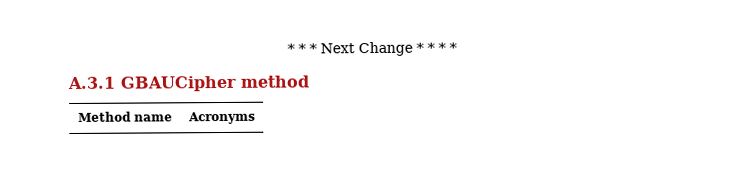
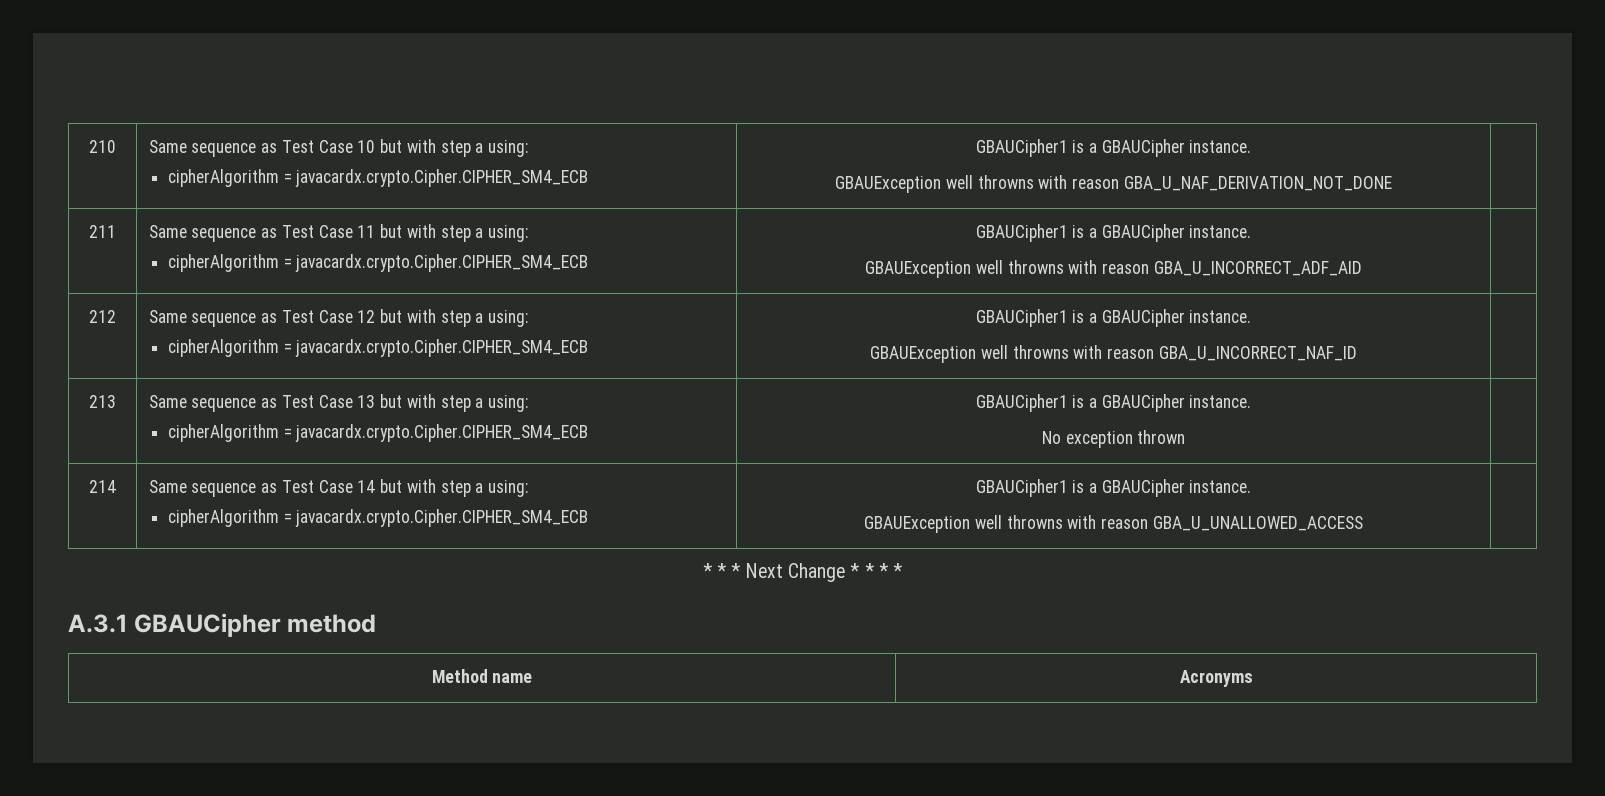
+ 210 | Same sequence as Test Case 10 but with step a using:
+ cipherAlgorithm = javacardx.crypto.Cipher.CIPHER_SM4_ECB | GBAUCipher1 is a GBAUCipher instance.
+ GBAUException well throwns with reason GBA_U_NAF_DERIVATION_NOT_DONE |
+ 211 | Same sequence as Test Case 11 but with step a using:
+ cipherAlgorithm = javacardx.crypto.Cipher.CIPHER_SM4_ECB | GBAUCipher1 is a GBAUCipher instance.
+ GBAUException well throwns with reason GBA_U_INCORRECT_ADF_AID |
+ 212 | Same sequence as Test Case 12 but with step a using:
+ cipherAlgorithm = javacardx.crypto.Cipher.CIPHER_SM4_ECB | GBAUCipher1 is a GBAUCipher instance.
+ GBAUException well throwns with reason GBA_U_INCORRECT_NAF_ID |
+ 213 | Same sequence as Test Case 13 but with step a using:
+ cipherAlgorithm = javacardx.crypto.Cipher.CIPHER_SM4_ECB | GBAUCipher1 is a GBAUCipher instance.
+ No exception thrown |
+ 214 | Same sequence as Test Case 14 but with step a using:
+ cipherAlgorithm = javacardx.crypto.Cipher.CIPHER_SM4_ECB | GBAUCipher1 is a GBAUCipher instance.
+ GBAUException well throwns with reason GBA_U_UNALLOWED_ACCESS |

